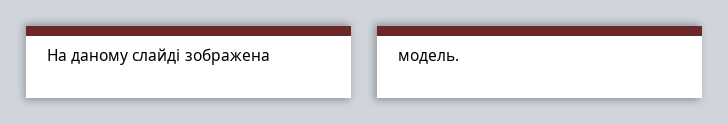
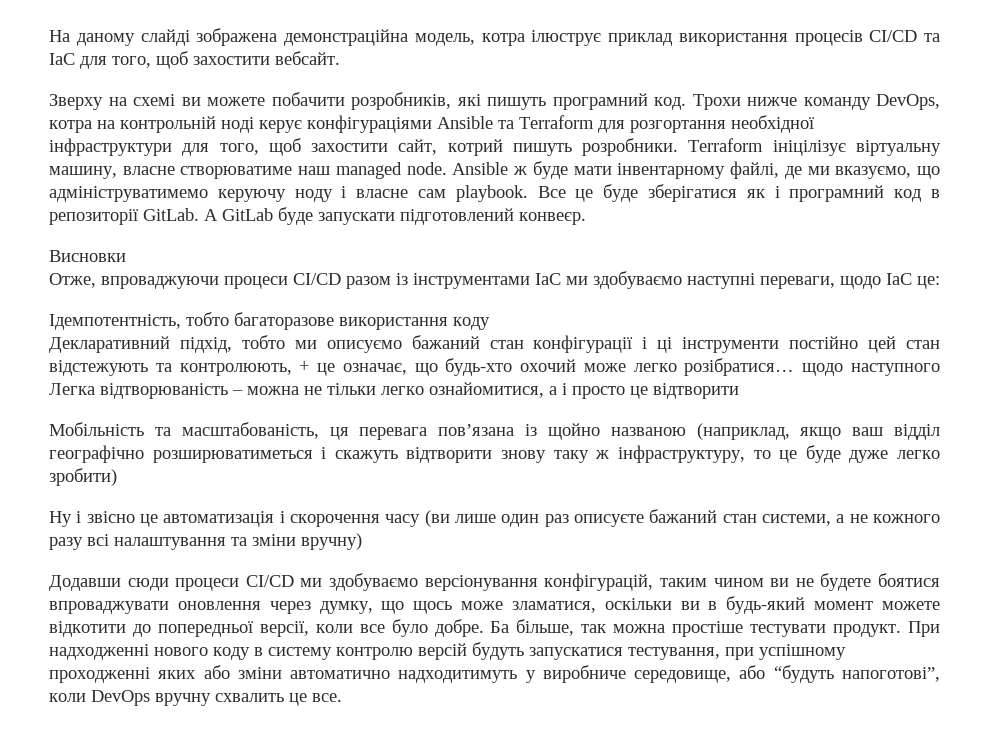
- На даному слайді зображена модель.
+ На даному слайді зображена демонстраційна модель, котра ілюструє приклад використання процесів CI/CD та IaC для того, щоб захостити вебсайт.
+ Зверху на схемі ви можете побачити розробників, які пишуть програмний код. Трохи нижче команду DevOps, котра на контрольній ноді керує конфігураціями Ansible та Terraform для розгортання необхідної інфраструктури для того, щоб захостити сайт, котрий пишуть розробники. Terraform ініцілізує віртуальну машину, власне створюватиме наш managed node. Ansible ж буде мати інвентарному файлі, де ми вказуємо, що адмініструватимемо керуючу ноду і власне сам playbook. Все це буде зберігатися як і програмний код в репозиторії GitLab. А GitLab буде запускати підготовлений конвеєр.
+ Висновки
+ Отже, впроваджуючи процеси CI/CD разом із інструментами IaC ми здобуваємо наступні переваги, щодо IaC це:
+ Ідемпотентність, тобто багаторазове використання коду
+ Декларативний підхід, тобто ми описуємо бажаний стан конфігурації і ці інструменти постійно цей стан відстежують та контролюють, + це означає, що будь-хто охочий може легко розібратися… щодо наступного Легка відтворюваність – можна не тільки легко ознайомитися, а і просто це відтворити
+ Мобільність та масштабованість, ця перевага пов’язана із щойно названою (наприклад, якщо ваш відділ географічно розширюватиметься і скажуть відтворити знову таку ж інфраструктуру, то це буде дуже легко зробити)
+ Ну і звісно це автоматизація і скорочення часу (ви лише один раз описуєте бажаний стан системи, а не кожного разу всі налаштування та зміни вручну)
+ Додавши сюди процеси CI/CD ми здобуваємо версіонування конфігурацій, таким чином ви не будете боятися впроваджувати оновлення через думку, що щось може зламатися, оскільки ви в будь-який момент можете відкотити до попередньої версії, коли все було добре. Ба більше, так можна простіше тестувати продукт. При надходженні нового коду в систему контролю версій будуть запускатися тестування, при успішному проходженні яких або зміни автоматично надходитимуть у виробниче середовище, або “будуть напоготові”, коли DevOps вручну схвалить це все.

